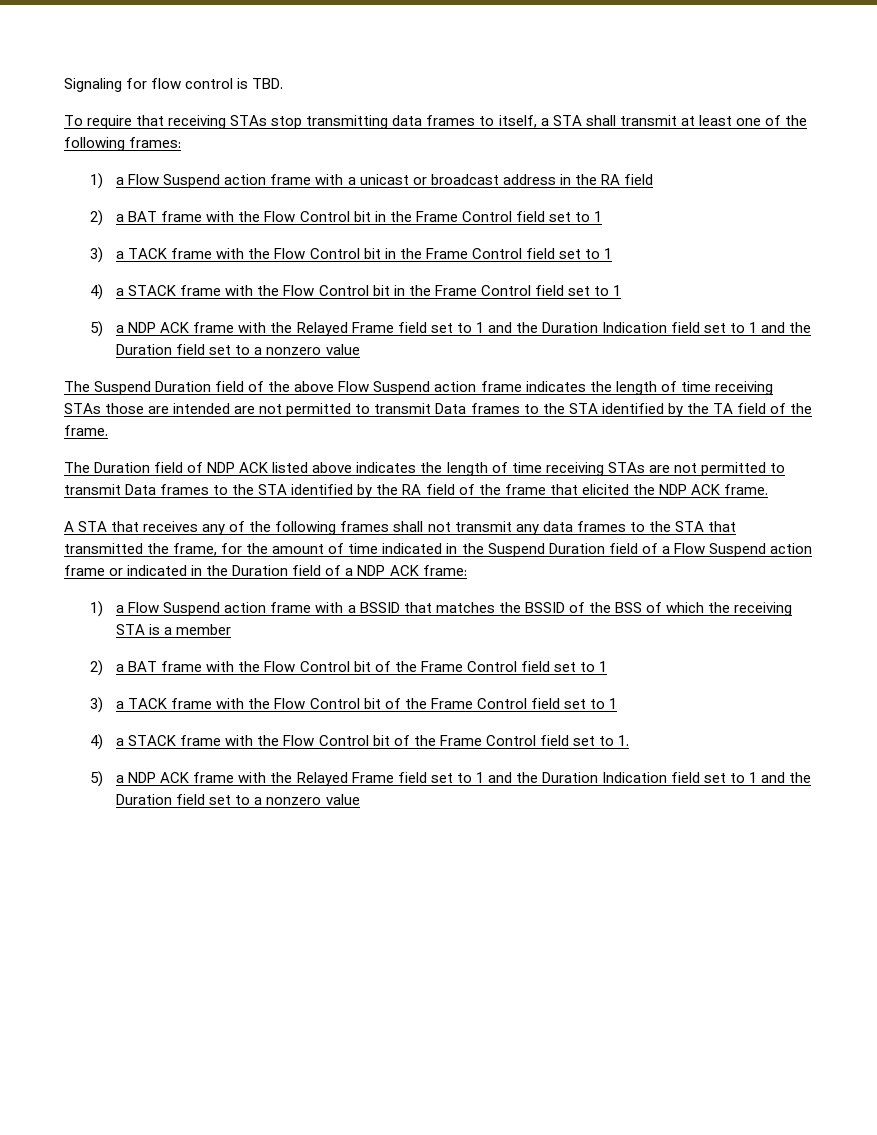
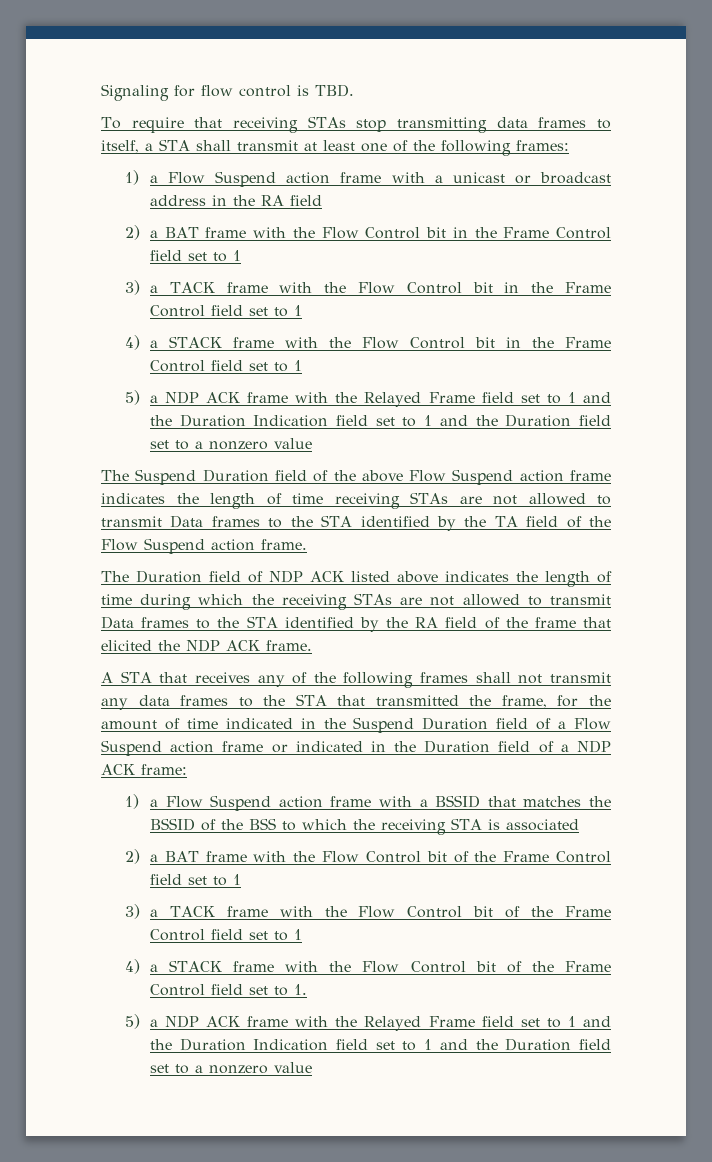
- The Suspend Duration field of the above Flow Suspend action frame indicates the length of time receiving STAs those are intended are not permitted to transmit Data frames to the STA identified by the TA field of the frame.
+ The Suspend Duration field of the above Flow Suspend action frame indicates the length of time receiving STAs are not allowed to transmit Data frames to the STA identified by the TA field of the Flow Suspend action frame.
- The Duration field of NDP ACK listed above indicates the length of time receiving STAs are not permitted to transmit Data frames to the STA identified by the RA field of the frame that elicited the NDP ACK frame.
+ The Duration field of NDP ACK listed above indicates the length of time during which the receiving STAs are not allowed to transmit Data frames to the STA identified by the RA field of the frame that elicited the NDP ACK frame.
- 1) a Flow Suspend action frame with a BSSID that matches the BSSID of the BSS of which the receiving STA is a member
+ 1) a Flow Suspend action frame with a BSSID that matches the BSSID of the BSS to which the receiving STA is associated

